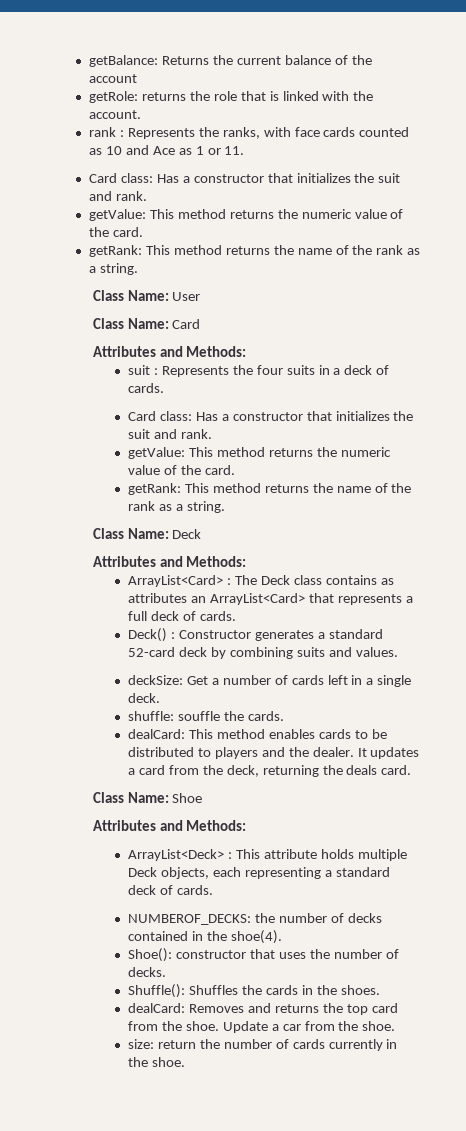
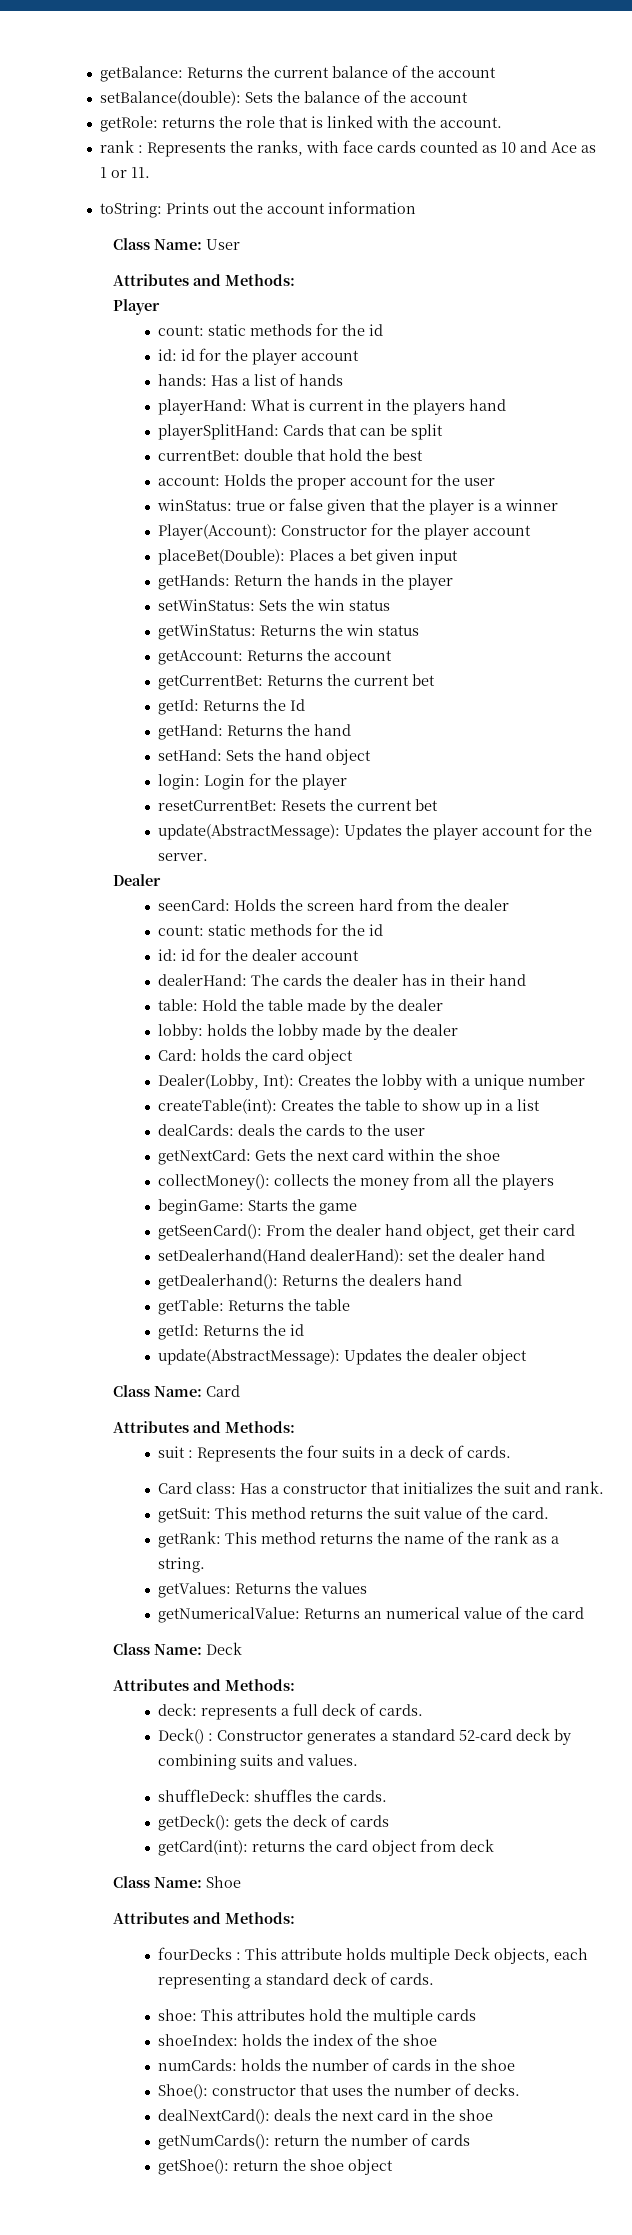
+ setBalance(double): Sets the balance of the account
  rank : Represents the ranks, with face cards counted as 10 and Ace as 1 or 11.
- Card class: Has a constructor that initializes the suit and rank.
- getValue: This method returns the numeric value of the card.
- getRank: This method returns the name of the rank as a string.
+ toString: Prints out the account information
  Class Name: User
+ Attributes and Methods:
+ Player
+ count: static methods for the id
+ id: id for the player account
+ hands: Has a list of hands
+ playerHand: What is current in the players hand
+ playerSplitHand: Cards that can be split
+ currentBet: double that hold the best
+ account: Holds the proper account for the user
+ winStatus: true or false given that the player is a winner
+ Player(Account): Constructor for the player account
+ placeBet(Double): Places a bet given input
+ getHands: Return the hands in the player
+ setWinStatus: Sets the win status
+ getWinStatus: Returns the win status
+ getAccount: Returns the account
+ getCurrentBet: Returns the current bet
+ getId: Returns the Id
+ getHand: Returns the hand
+ setHand: Sets the hand object
+ login: Login for the player
+ resetCurrentBet: Resets the current bet
+ update(AbstractMessage): Updates the player account for the server.
+ Dealer
+ seenCard: Holds the screen hard from the dealer
+ count: static methods for the id
+ id: id for the dealer account
+ dealerHand: The cards the dealer has in their hand
+ table: Hold the table made by the dealer
+ lobby: holds the lobby made by the dealer
+ Card: holds the card object
+ Dealer(Lobby, Int): Creates the lobby with a unique number
+ createTable(int): Creates the table to show up in a list
+ dealCards: deals the cards to the user
+ getNextCard: Gets the next card within the shoe
+ collectMoney(): collects the money from all the players
+ beginGame: Starts the game
+ getSeenCard(): From the dealer hand object, get their card
+ setDealerhand(Hand dealerHand): set the dealer hand
+ getDealerhand(): Returns the dealers hand
+ getTable: Returns the table
+ getId: Returns the id
+ update(AbstractMessage): Updates the dealer object
  suit : Represents the four suits in a deck of cards.
  Card class: Has a constructor that initializes the suit and rank.
- getValue: This method returns the numeric value of the card.
+ getSuit: This method returns the suit value of the card.
+ getValues: Returns the values
+ getNumericalValue: Returns an numerical value of the card
- ArrayList<Card> : The Deck class contains as attributes an ArrayList<Card> that represents a full deck of cards.
+ deck: represents a full deck of cards.
- deckSize: Get a number of cards left in a single deck.
- shuffle: souffle the cards.
- dealCard: This method enables cards to be distributed to players and the dealer. It updates a card from the deck, returning the deals card.
+ shuffleDeck: shuffles the cards.
+ getDeck(): gets the deck of cards
+ getCard(int): returns the card object from deck
- ArrayList<Deck> : This attribute holds multiple Deck objects, each representing a standard deck of cards.
+ fourDecks : This attribute holds multiple Deck objects, each representing a standard deck of cards.
- NUMBEROF_DECKS: the number of decks contained in the shoe(4).
+ shoe: This attributes hold the multiple cards
+ shoeIndex: holds the index of the shoe
+ numCards: holds the number of cards in the shoe
- Shuffle(): Shuffles the cards in the shoes.
- dealCard: Removes and returns the top card from the shoe. Update a car from the shoe.
- size: return the number of cards currently in the shoe.
+ dealNextCard(): deals the next card in the shoe
+ getNumCards(): return the number of cards
+ getShoe(): return the shoe object

